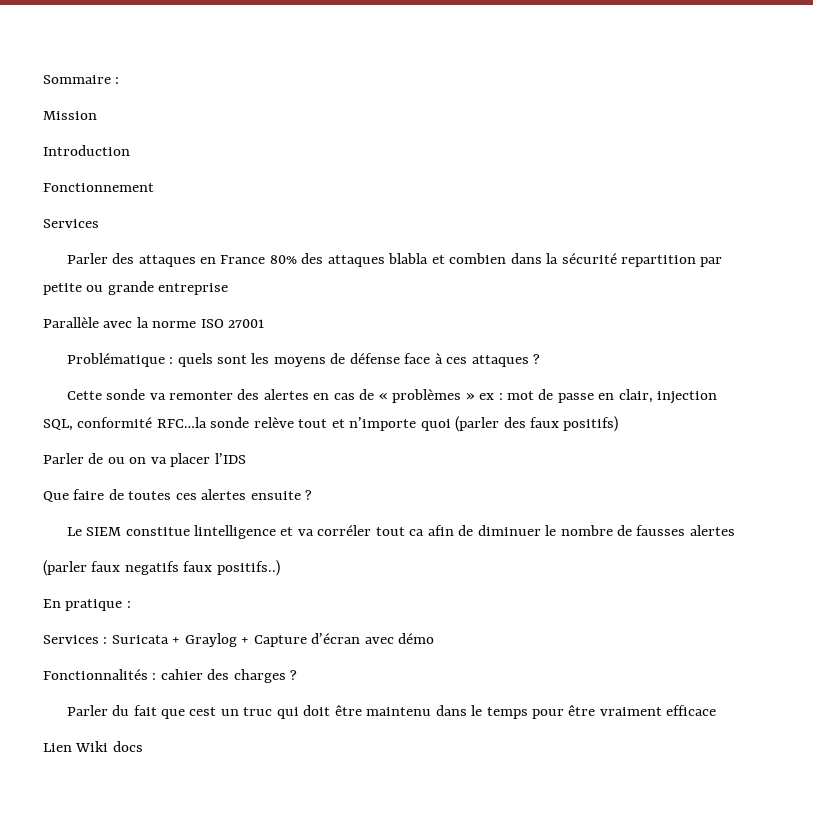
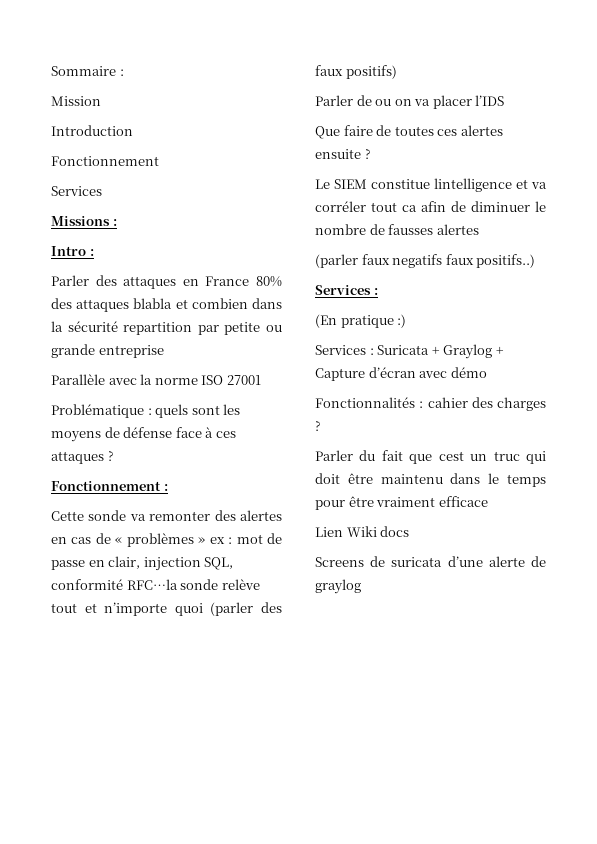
+ Missions :
+ Intro :
+ Fonctionnement :
  (parler faux negatifs faux positifs..)
- En pratique :
+ Services :
+ (En pratique :)
+ Screens de suricata d’une alerte de graylog

